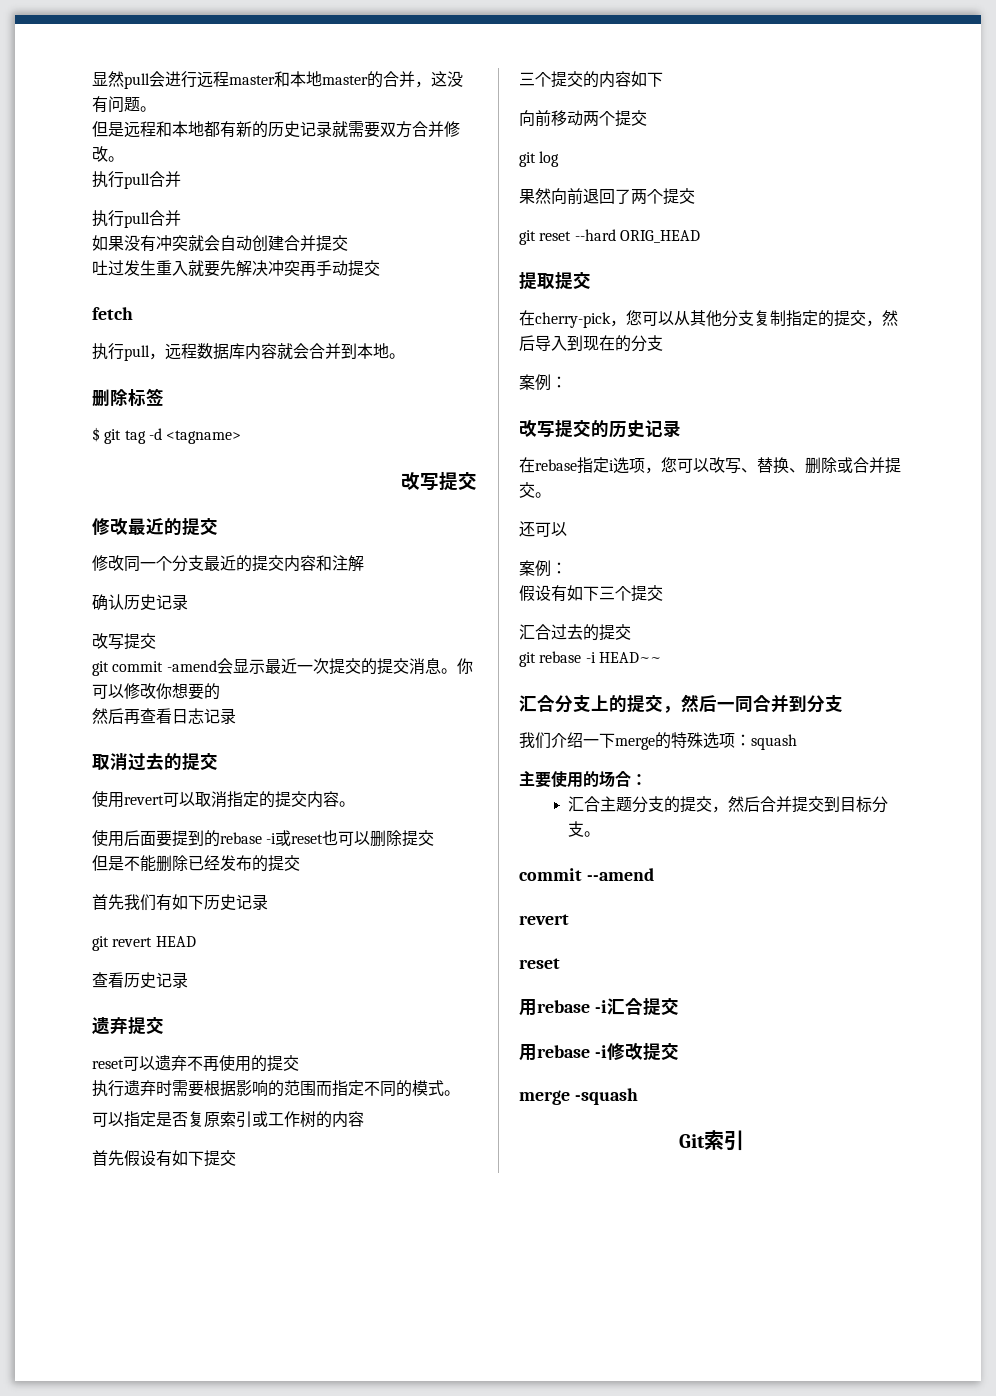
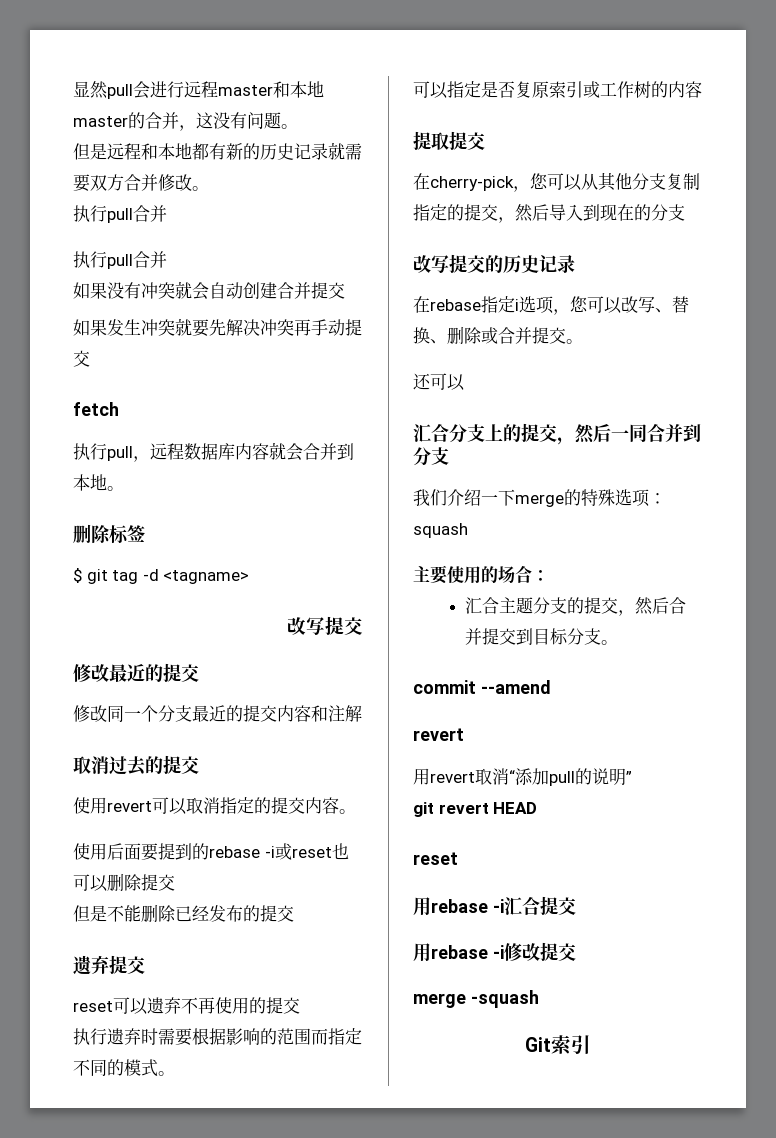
- 吐过发生重入就要先解决冲突再手动提交
+ 如果发生冲突就要先解决冲突再手动提交
- 确认历史记录
- 改写提交
- git commit -amend会显示最近一次提交的提交消息。你可以修改你想要的
- 然后再查看日志记录
- 首先我们有如下历史记录
- git revert HEAD
- 查看历史记录
- 首先假设有如下提交
- 三个提交的内容如下
- 向前移动两个提交
- git log
- 果然向前退回了两个提交
- git reset --hard ORIG_HEAD
  在cherry-pick，您可以从其他分支复制指定的提交，然后导入到现在的分支
- 案例：
  还可以
- 案例：
- 假设有如下三个提交
- 汇合过去的提交
- git rebase -i HEAD~~
+ 用revert取消“添加pull的说明”
+ git revert HEAD

